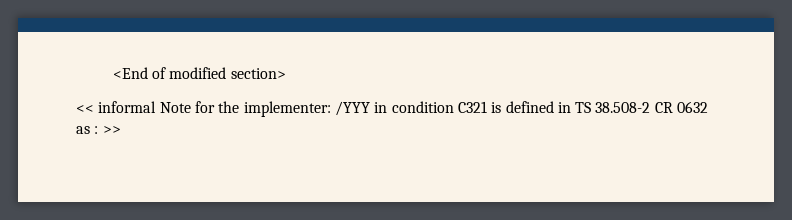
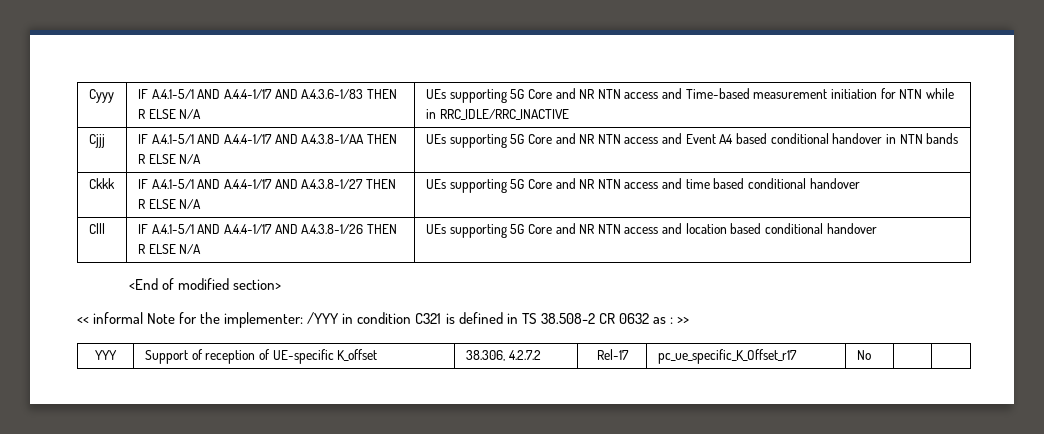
+ Cyyy | IF A.4.1-5/1 AND A.4.4-1/17 AND A.4.3.6-1/83 THEN R ELSE N/A | UEs supporting 5G Core and NR NTN access and Time-based measurement initiation for NTN while in RRC_IDLE/RRC_INACTIVE
+ Cjjj | IF A.4.1-5/1 AND A.4.4-1/17 AND A.4.3.8-1/AA THEN R ELSE N/A | UEs supporting 5G Core and NR NTN access and Event A4 based conditional handover in NTN bands
+ Ckkk | IF A.4.1-5/1 AND A.4.4-1/17 AND A.4.3.8-1/27 THEN R ELSE N/A | UEs supporting 5G Core and NR NTN access and time based conditional handover
+ Clll | IF A.4.1-5/1 AND A.4.4-1/17 AND A.4.3.8-1/26 THEN R ELSE N/A | UEs supporting 5G Core and NR NTN access and location based conditional handover
+ YYY | Support of reception of UE-specific K_offset | 38.306, 4.2.7.2 | Rel-17 | pc_ue_specific_K_Offset_r17 | No | |

